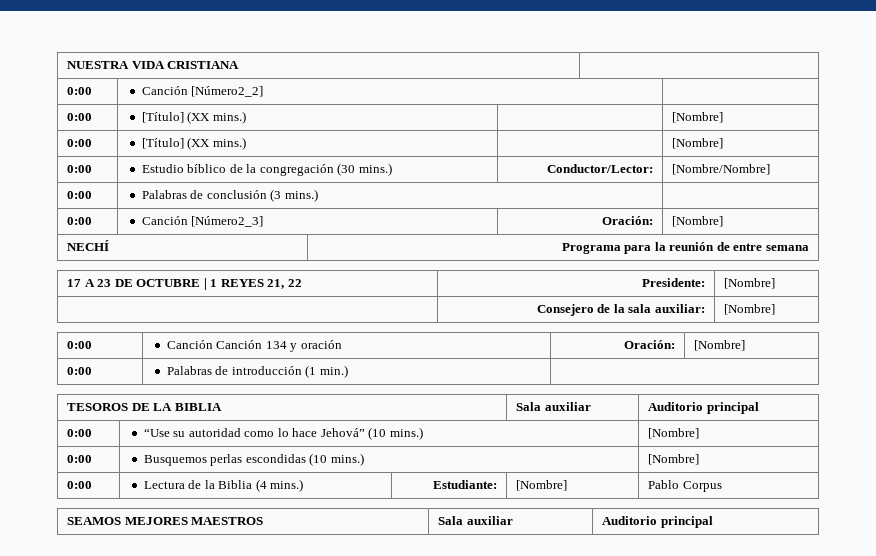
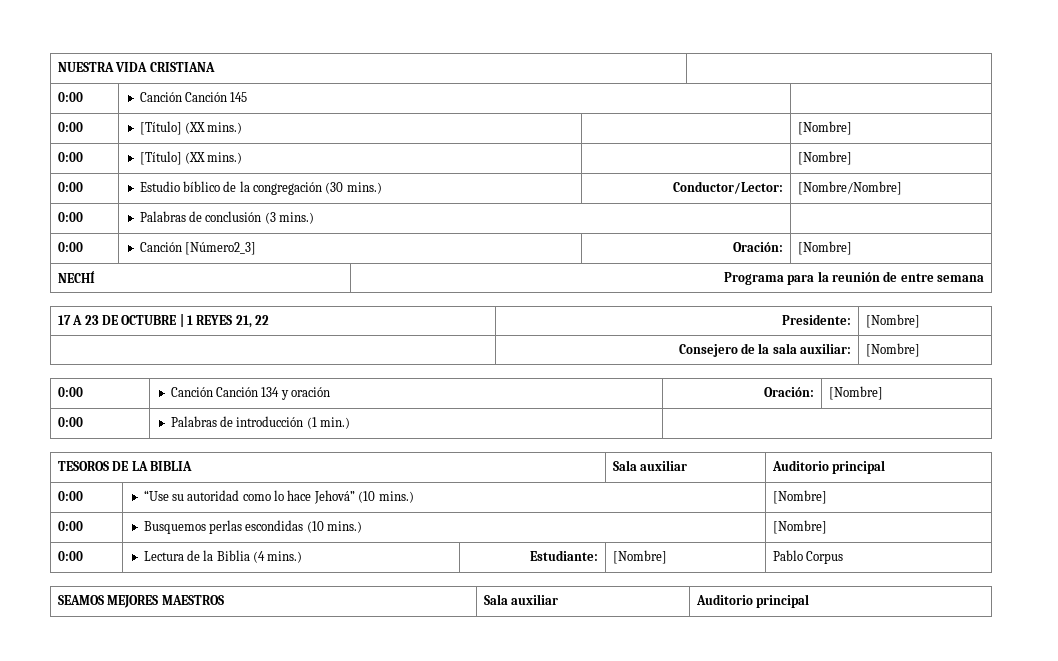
- 0:00 | Canción [Número2_2] |
+ 0:00 | Canción Canción 145 |

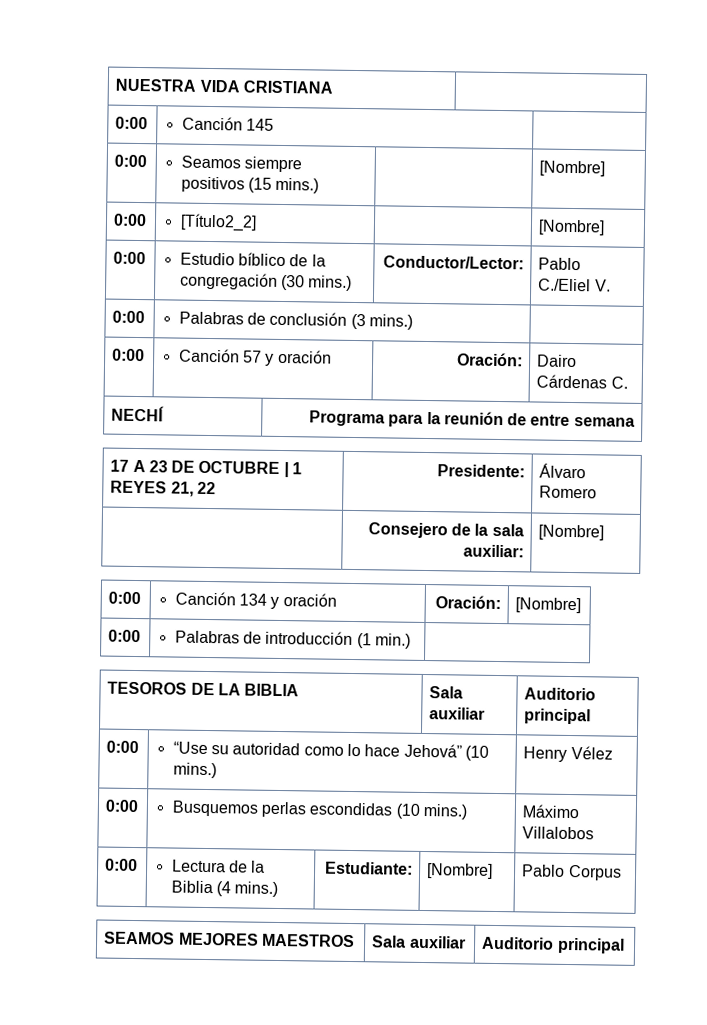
- 0:00 | Canción Canción 145 |
- 0:00 | [Título] (XX mins.) | | [Nombre]
- 0:00 | [Título] (XX mins.) | | [Nombre]
+ 0:00 | Canción 145 |
+ 0:00 | Seamos siempre positivos (15 mins.) | | [Nombre]
+ 0:00 | [Título2_2] | | [Nombre]
- 0:00 | Estudio bíblico de la congregación (30 mins.) | Conductor/Lector: | [Nombre/Nombre]
+ 0:00 | Estudio bíblico de la congregación (30 mins.) | Conductor/Lector: | Pablo C./Eliel V.
- 0:00 | Canción [Número2_3] | Oración: | [Nombre]
+ 0:00 | Canción 57 y oración | Oración: | Dairo Cárdenas C.
- 17 A 23 DE OCTUBRE | 1 REYES 21, 22 | Presidente: | [Nombre]
+ 17 A 23 DE OCTUBRE | 1 REYES 21, 22 | Presidente: | Álvaro Romero
- 0:00 | Canción Canción 134 y oración | Oración: | [Nombre]
+ 0:00 | Canción 134 y oración | Oración: | [Nombre]
- 0:00 | “Use su autoridad como lo hace Jehová” (10 mins.) | [Nombre]
+ 0:00 | “Use su autoridad como lo hace Jehová” (10 mins.) | Henry Vélez
- 0:00 | Busquemos perlas escondidas (10 mins.) | [Nombre]
+ 0:00 | Busquemos perlas escondidas (10 mins.) | Máximo Villalobos

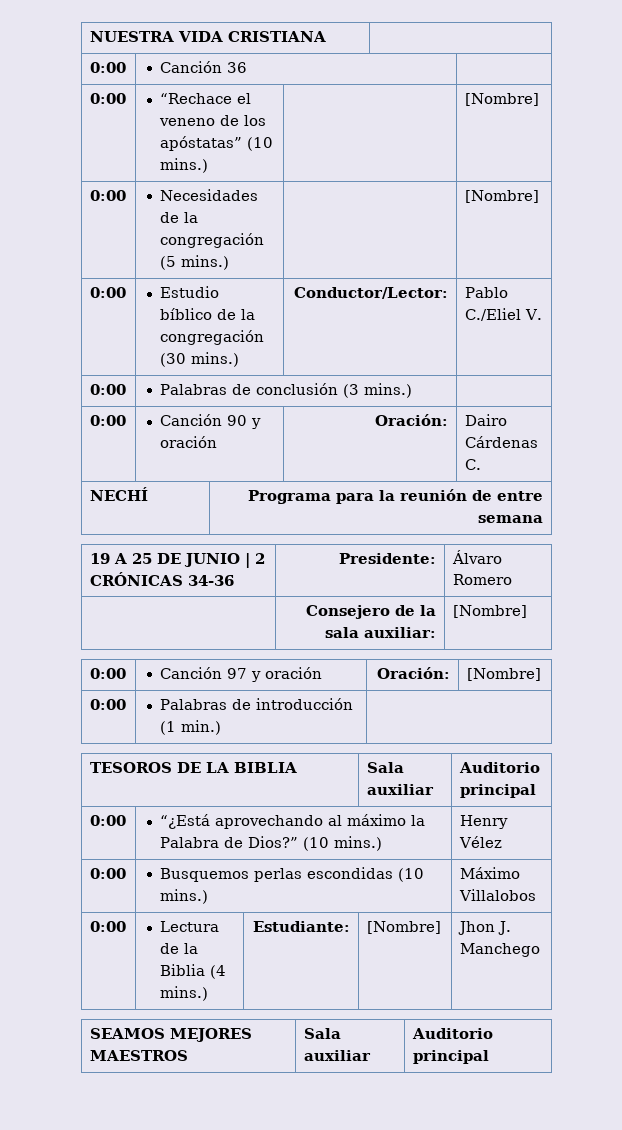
- 0:00 | Canción 145 |
- 0:00 | Seamos siempre positivos (15 mins.) | | [Nombre]
- 0:00 | [Título2_2] | | [Nombre]
+ 0:00 | Canción 36 |
+ 0:00 | “Rechace el veneno de los apóstatas” (10 mins.) | | [Nombre]
+ 0:00 | Necesidades de la congregación (5 mins.) | | [Nombre]
- 0:00 | Canción 57 y oración | Oración: | Dairo Cárdenas C.
+ 0:00 | Canción 90 y oración | Oración: | Dairo Cárdenas C.
- 17 A 23 DE OCTUBRE | 1 REYES 21, 22 | Presidente: | Álvaro Romero
+ 19 A 25 DE JUNIO | 2 CRÓNICAS 34-36 | Presidente: | Álvaro Romero
- 0:00 | Canción 134 y oración | Oración: | [Nombre]
+ 0:00 | Canción 97 y oración | Oración: | [Nombre]
- 0:00 | “Use su autoridad como lo hace Jehová” (10 mins.) | Henry Vélez
+ 0:00 | “¿Está aprovechando al máximo la Palabra de Dios?” (10 mins.) | Henry Vélez
- 0:00 | Lectura de la Biblia (4 mins.) | Estudiante: | [Nombre] | Pablo Corpus
+ 0:00 | Lectura de la Biblia (4 mins.) | Estudiante: | [Nombre] | Jhon J. Manchego

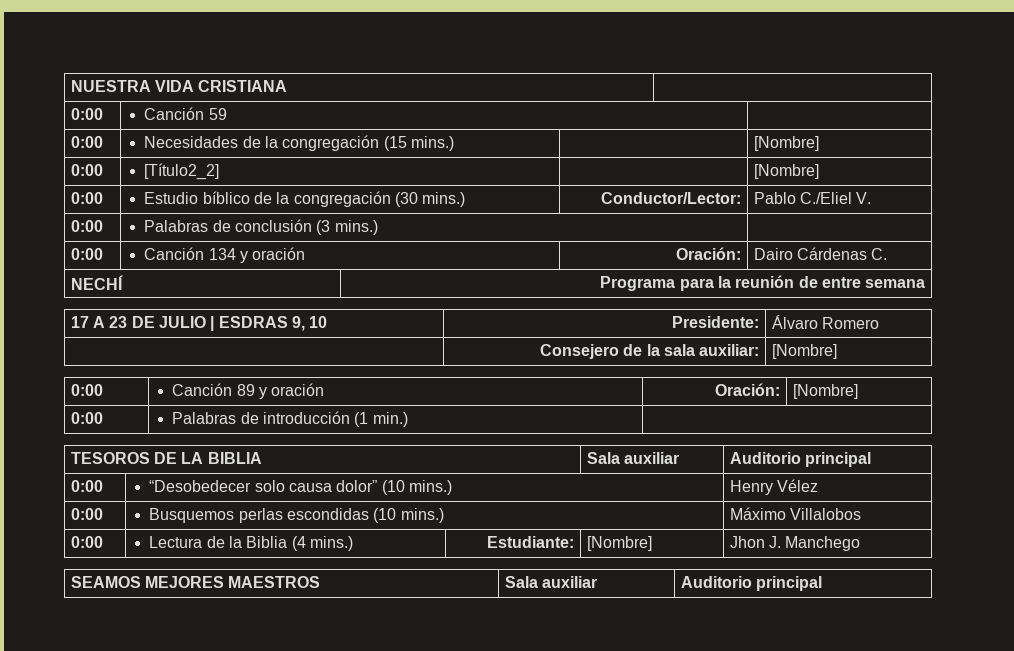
- 0:00 | Canción 36 |
- 0:00 | “Rechace el veneno de los apóstatas” (10 mins.) | | [Nombre]
- 0:00 | Necesidades de la congregación (5 mins.) | | [Nombre]
+ 0:00 | Canción 59 |
+ 0:00 | Necesidades de la congregación (15 mins.) | | [Nombre]
+ 0:00 | [Título2_2] | | [Nombre]
- 0:00 | Canción 90 y oración | Oración: | Dairo Cárdenas C.
+ 0:00 | Canción 134 y oración | Oración: | Dairo Cárdenas C.
- 19 A 25 DE JUNIO | 2 CRÓNICAS 34-36 | Presidente: | Álvaro Romero
+ 17 A 23 DE JULIO | ESDRAS 9, 10 | Presidente: | Álvaro Romero
- 0:00 | Canción 97 y oración | Oración: | [Nombre]
+ 0:00 | Canción 89 y oración | Oración: | [Nombre]
- 0:00 | “¿Está aprovechando al máximo la Palabra de Dios?” (10 mins.) | Henry Vélez
+ 0:00 | “Desobedecer solo causa dolor” (10 mins.) | Henry Vélez

